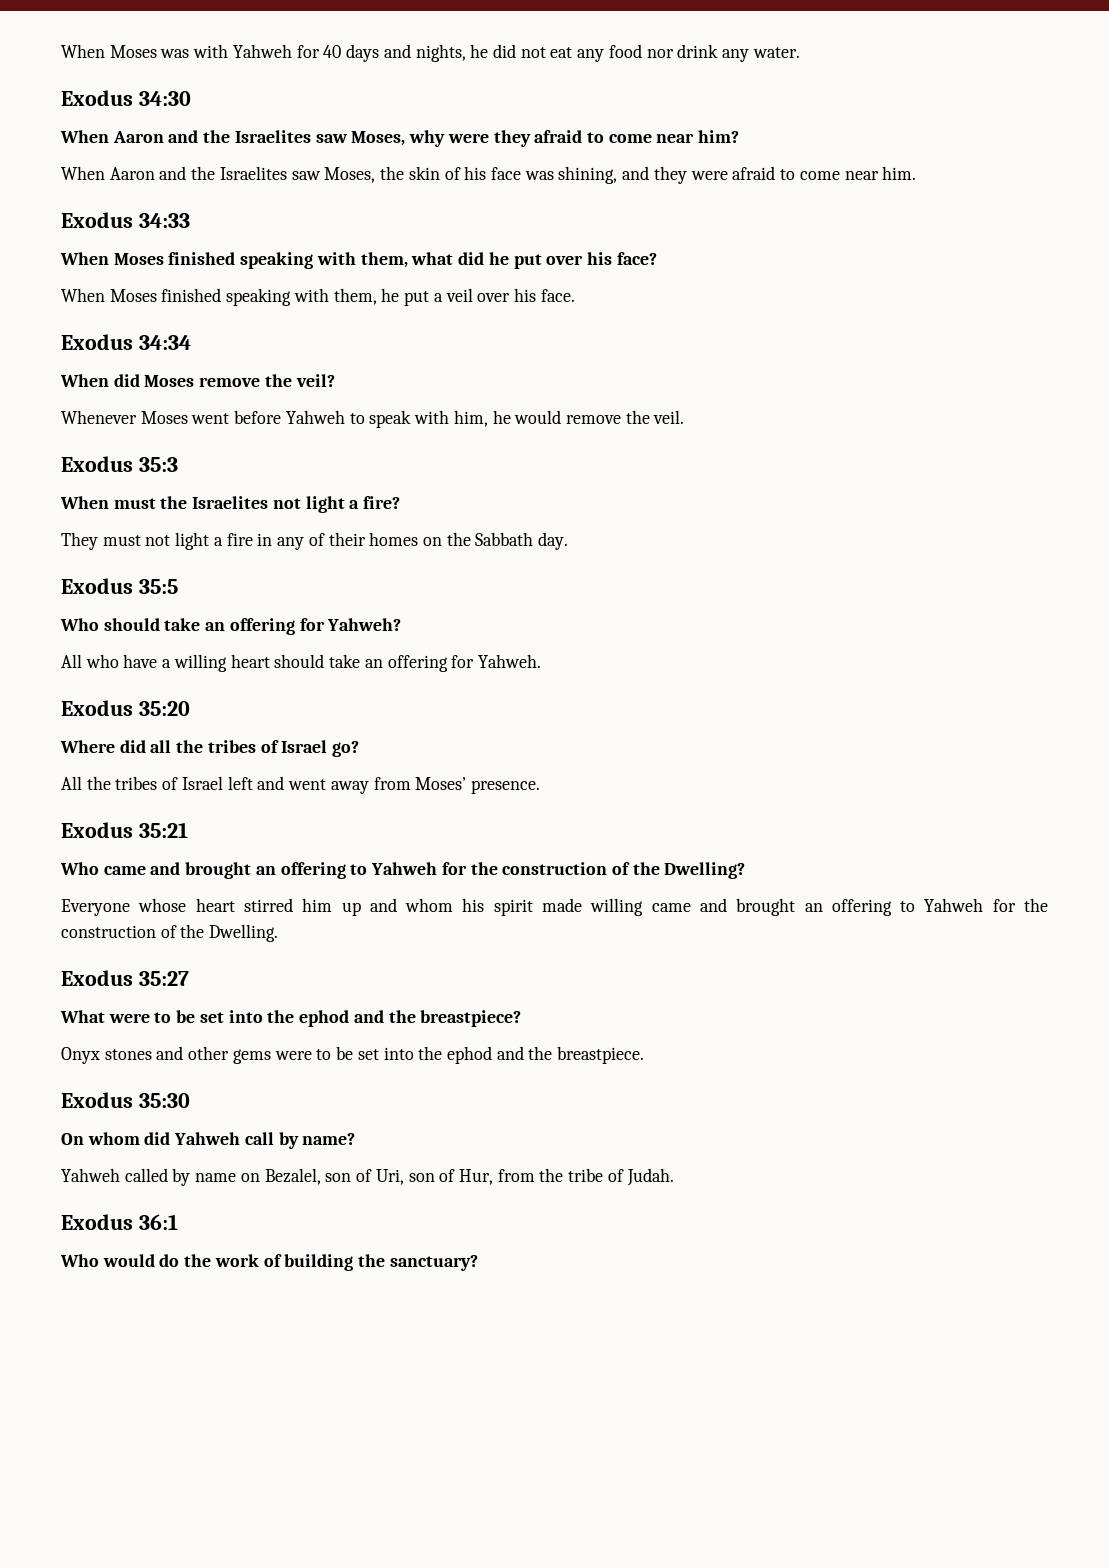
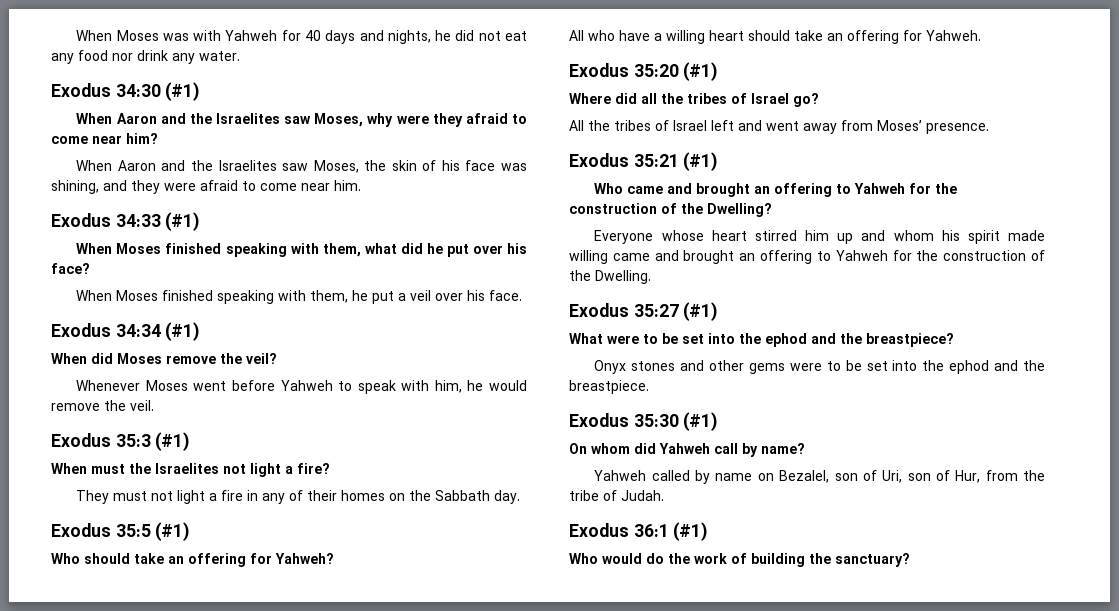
- Exodus 34:30
+ Exodus 34:30 (#1)
- Exodus 34:33
+ Exodus 34:33 (#1)
- Exodus 34:34
+ Exodus 34:34 (#1)
- Exodus 35:3
+ Exodus 35:3 (#1)
- Exodus 35:5
+ Exodus 35:5 (#1)
- Exodus 35:20
+ Exodus 35:20 (#1)
- Exodus 35:21
+ Exodus 35:21 (#1)
- Exodus 35:27
+ Exodus 35:27 (#1)
- Exodus 35:30
+ Exodus 35:30 (#1)
- Exodus 36:1
+ Exodus 36:1 (#1)

